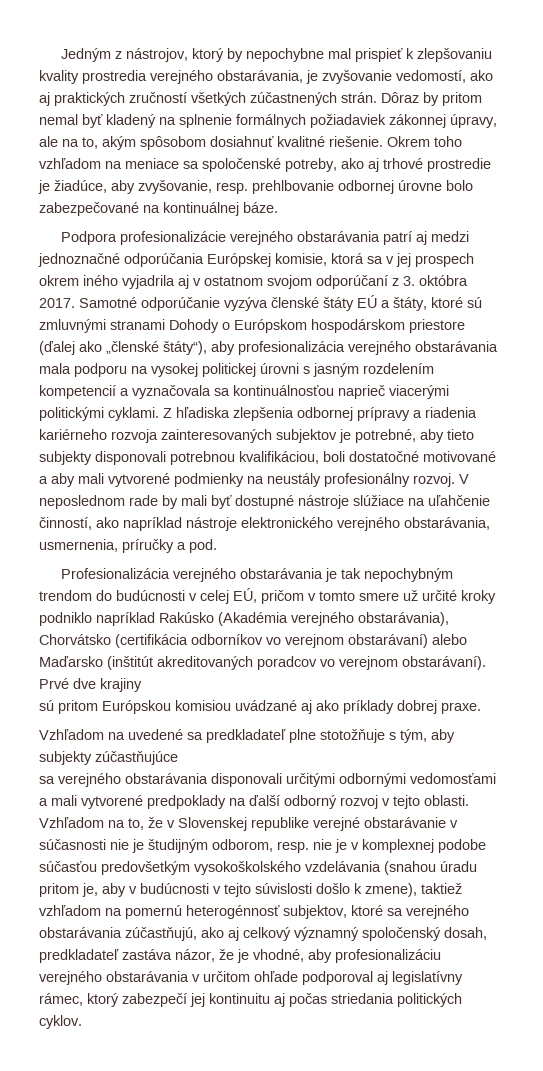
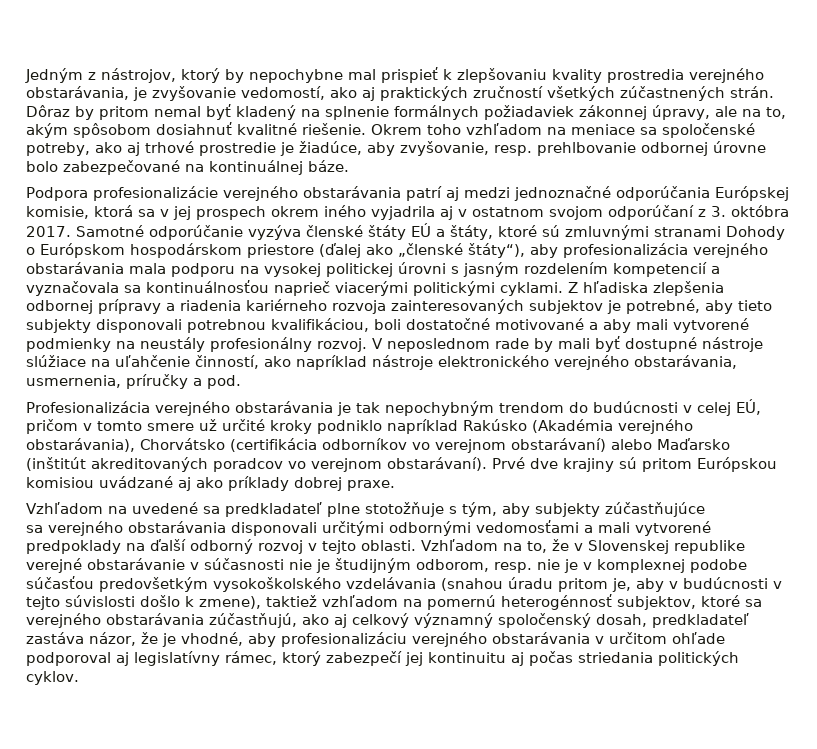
- Prvé dve krajiny
- sú pritom Európskou komisiou uvádzané aj ako príklady dobrej praxe.
+ Prvé dve krajiny sú pritom Európskou komisiou uvádzané aj ako príklady dobrej praxe.

